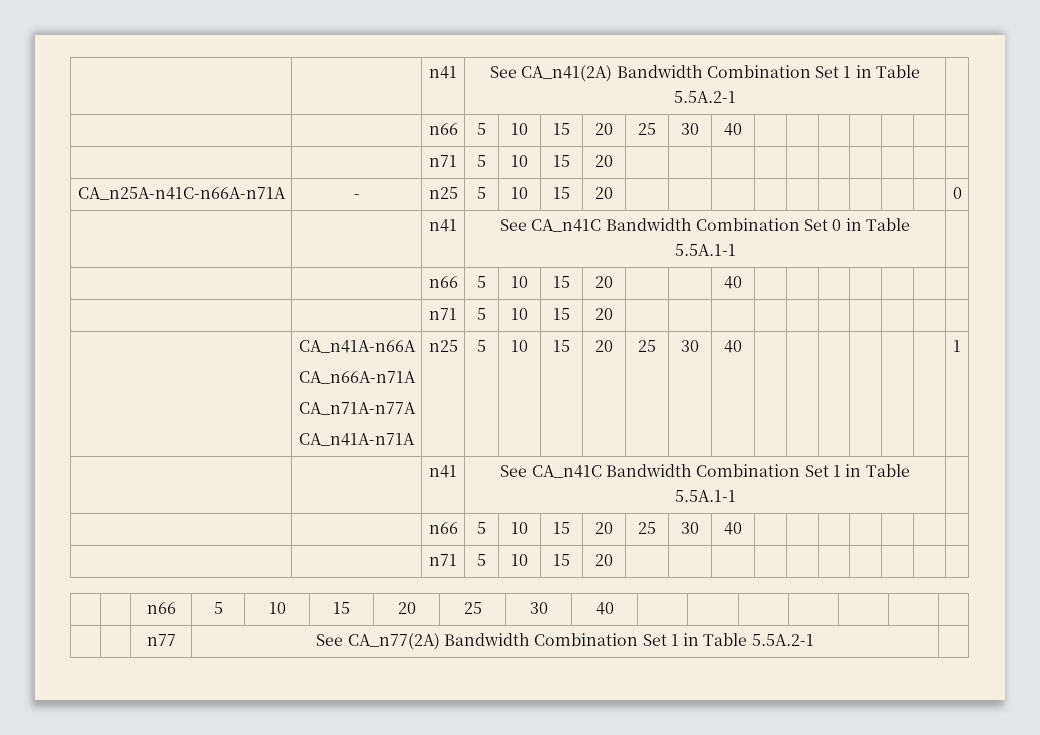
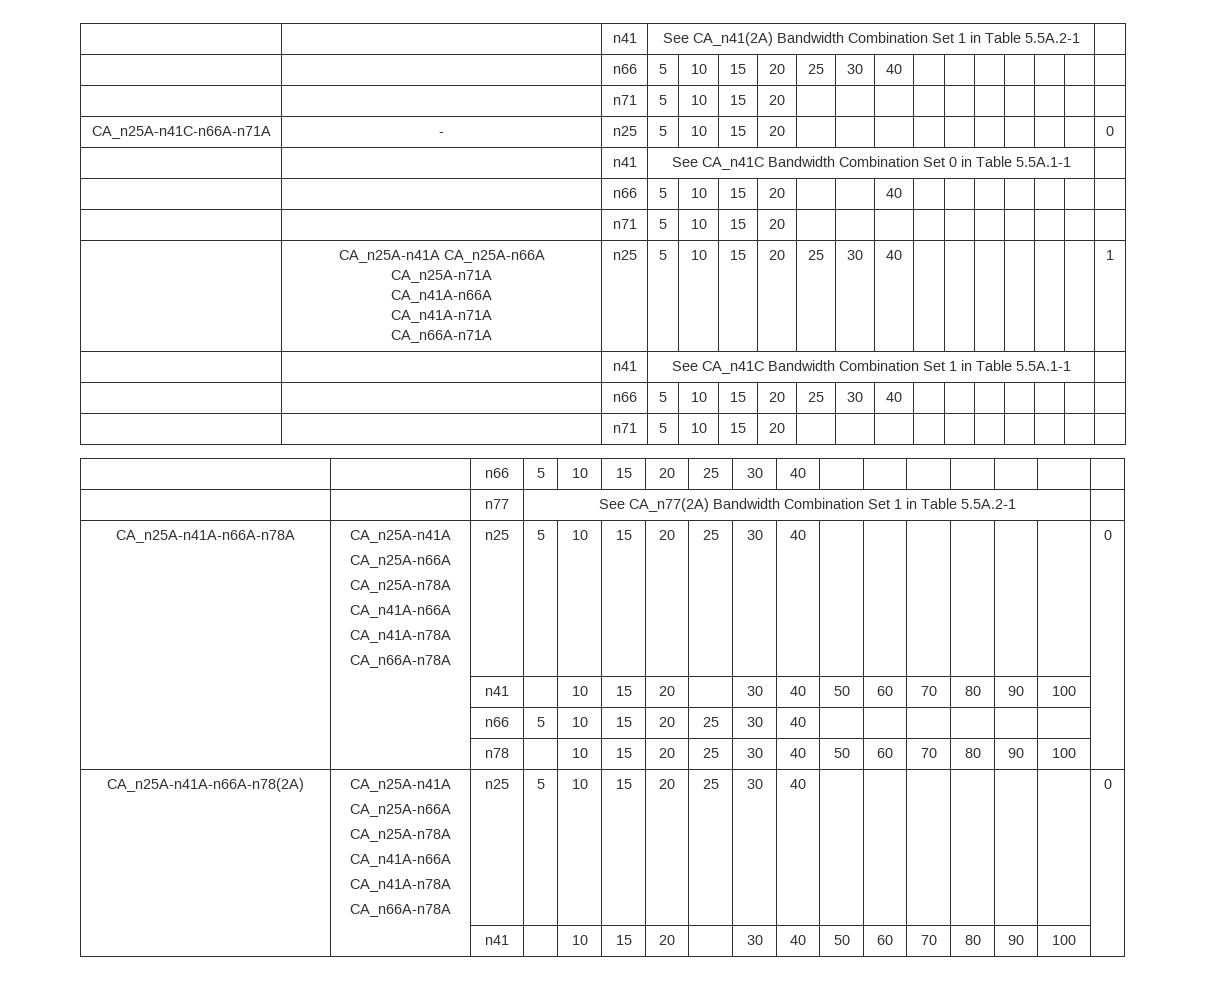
- | CA_n41A-n66A
- CA_n66A-n71A
- CA_n71A-n77A
- CA_n41A-n71A | n25 | 5 | 10 | 15 | 20 | 25 | 30 | 40 | | | | | | | 1
+ | CA_n25A-n41A CA_n25A-n66A CA_n25A-n71A
+ CA_n41A-n66A
+ CA_n41A-n71A
+ CA_n66A-n71A | n25 | 5 | 10 | 15 | 20 | 25 | 30 | 40 | | | | | | | 1
+ CA_n25A-n41A-n66A-n78A | CA_n25A-n41A
+ CA_n25A-n66A
+ CA_n25A-n78A
+ CA_n41A-n66A
+ CA_n41A-n78A
+ CA_n66A-n78A | n25 | 5 | 10 | 15 | 20 | 25 | 30 | 40 | | | | | | | 0
+ | | n41 | | 10 | 15 | 20 | | 30 | 40 | 50 | 60 | 70 | 80 | 90 | 100 |
+ | | n66 | 5 | 10 | 15 | 20 | 25 | 30 | 40 | | | | | | |
+ | | n78 | | 10 | 15 | 20 | 25 | 30 | 40 | 50 | 60 | 70 | 80 | 90 | 100 |
+ CA_n25A-n41A-n66A-n78(2A) | CA_n25A-n41A
+ CA_n25A-n66A
+ CA_n25A-n78A
+ CA_n41A-n66A
+ CA_n41A-n78A
+ CA_n66A-n78A | n25 | 5 | 10 | 15 | 20 | 25 | 30 | 40 | | | | | | | 0
+ | | n41 | | 10 | 15 | 20 | | 30 | 40 | 50 | 60 | 70 | 80 | 90 | 100 |

